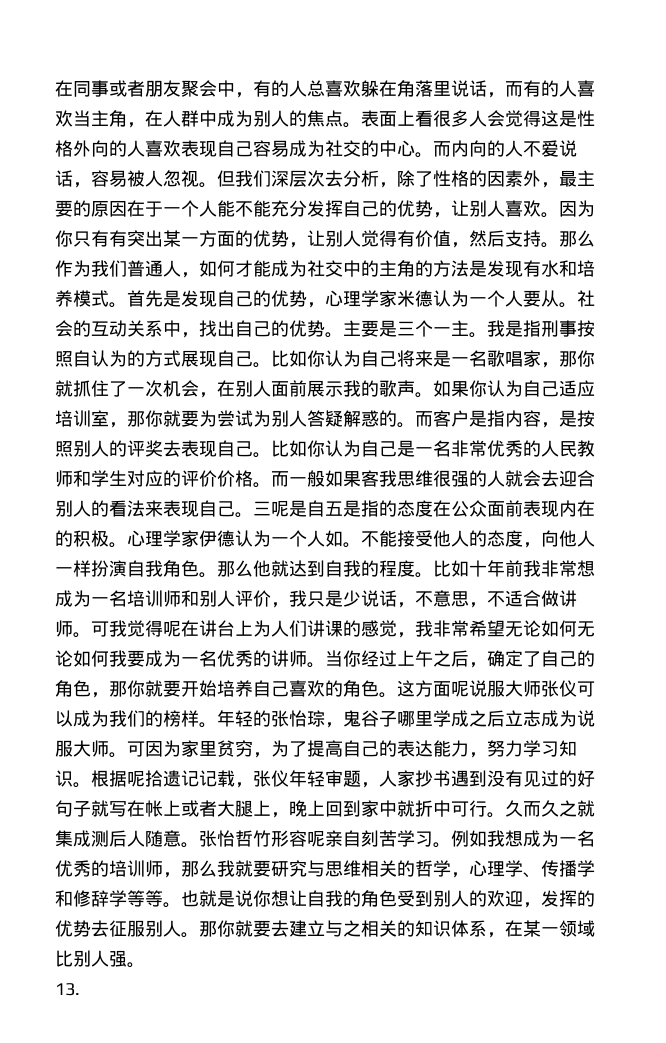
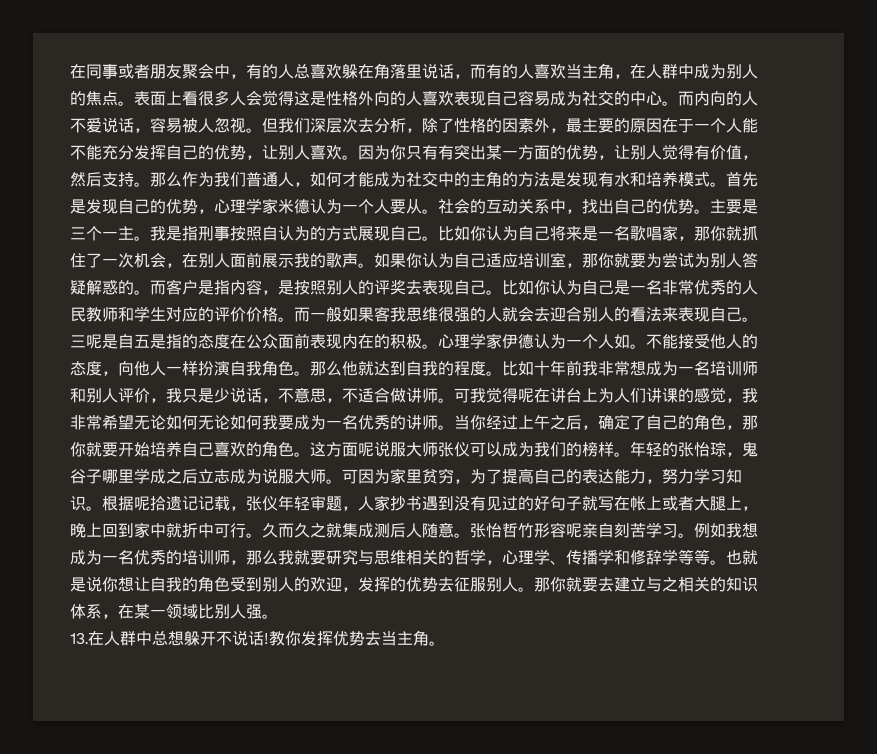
- 13.
+ 13.在人群中总想躲开不说话!教你发挥优势去当主角。

